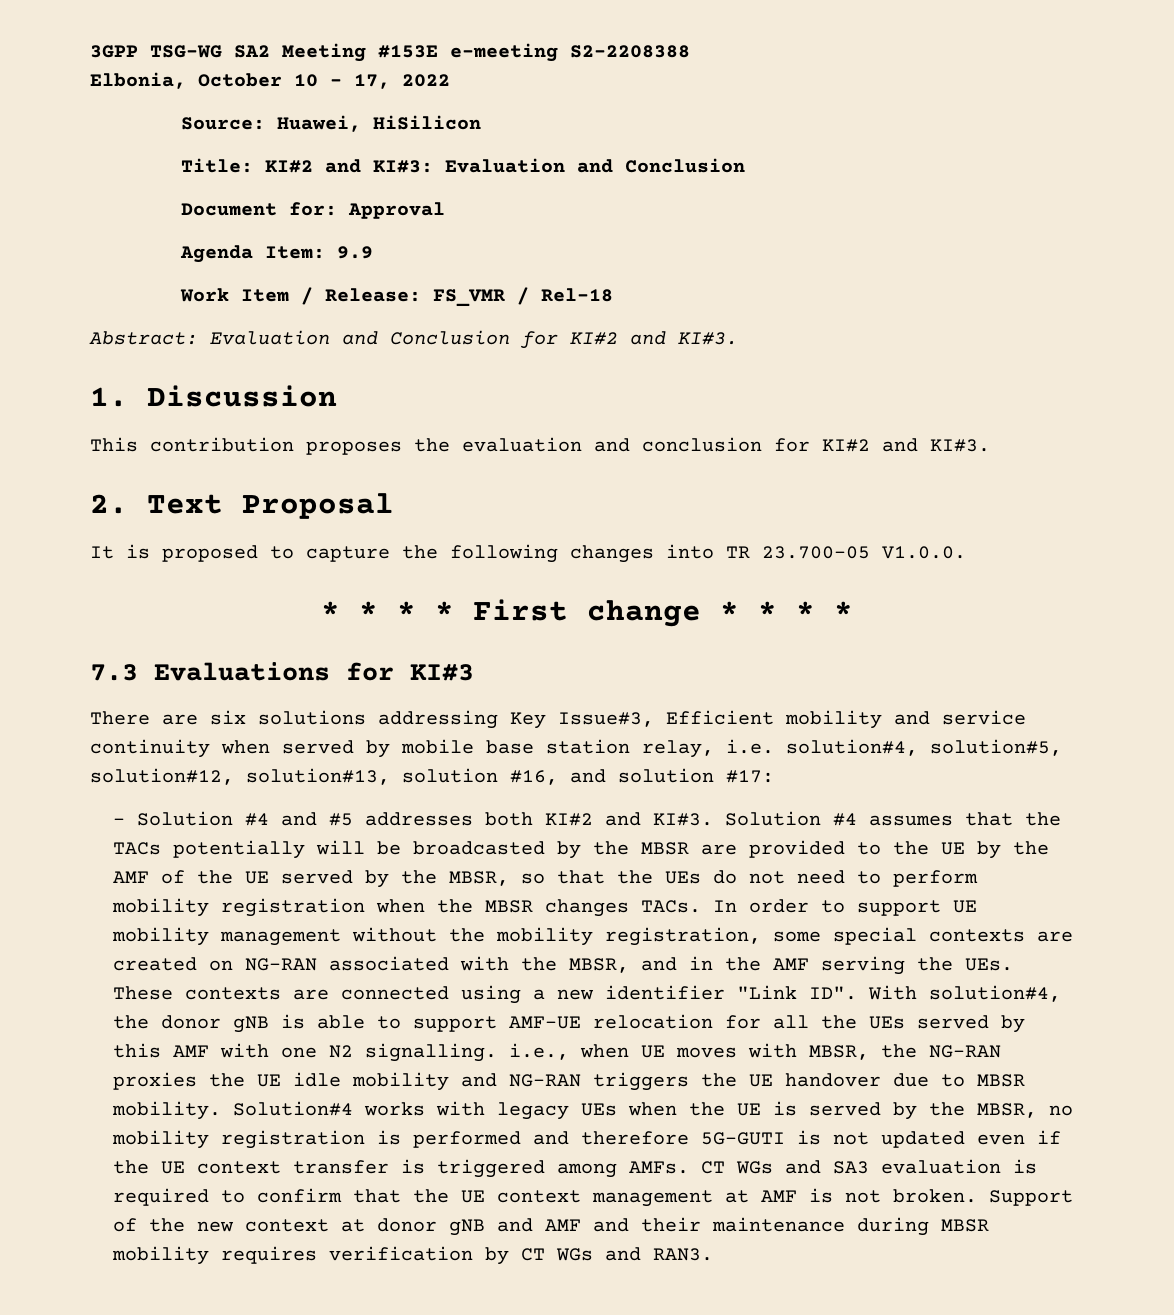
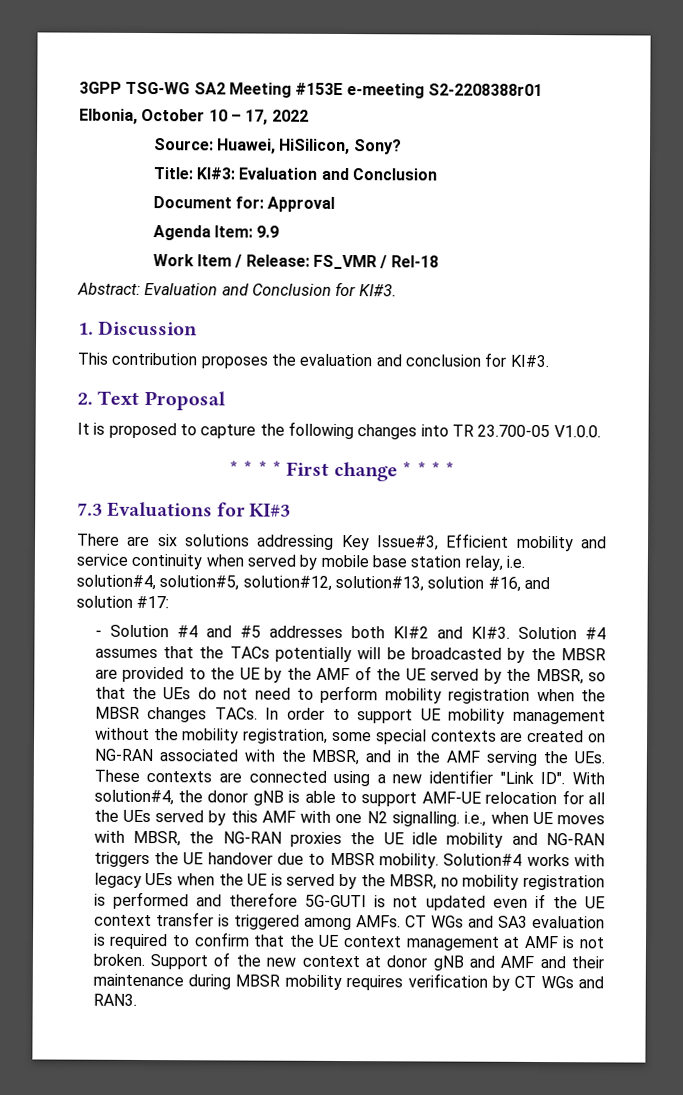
- 3GPP TSG-WG SA2 Meeting #153E e-meeting S2-2208388
+ 3GPP TSG-WG SA2 Meeting #153E e-meeting S2-2208388r01
- Source: Huawei, HiSilicon
+ Source: Huawei, HiSilicon, Sony?
- Title: KI#2 and KI#3: Evaluation and Conclusion
+ Title: KI#3: Evaluation and Conclusion
- Abstract: Evaluation and Conclusion for KI#2 and KI#3.
+ Abstract: Evaluation and Conclusion for KI#3.
- This contribution proposes the evaluation and conclusion for KI#2 and KI#3.
+ This contribution proposes the evaluation and conclusion for KI#3.

